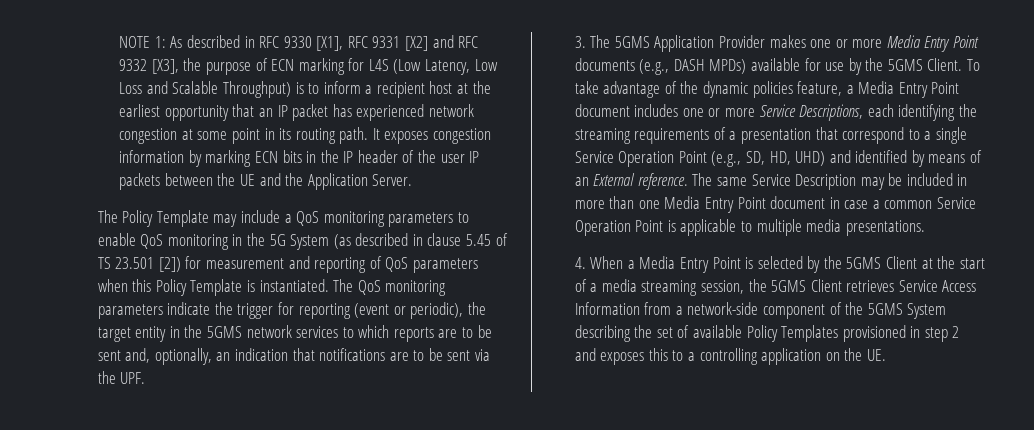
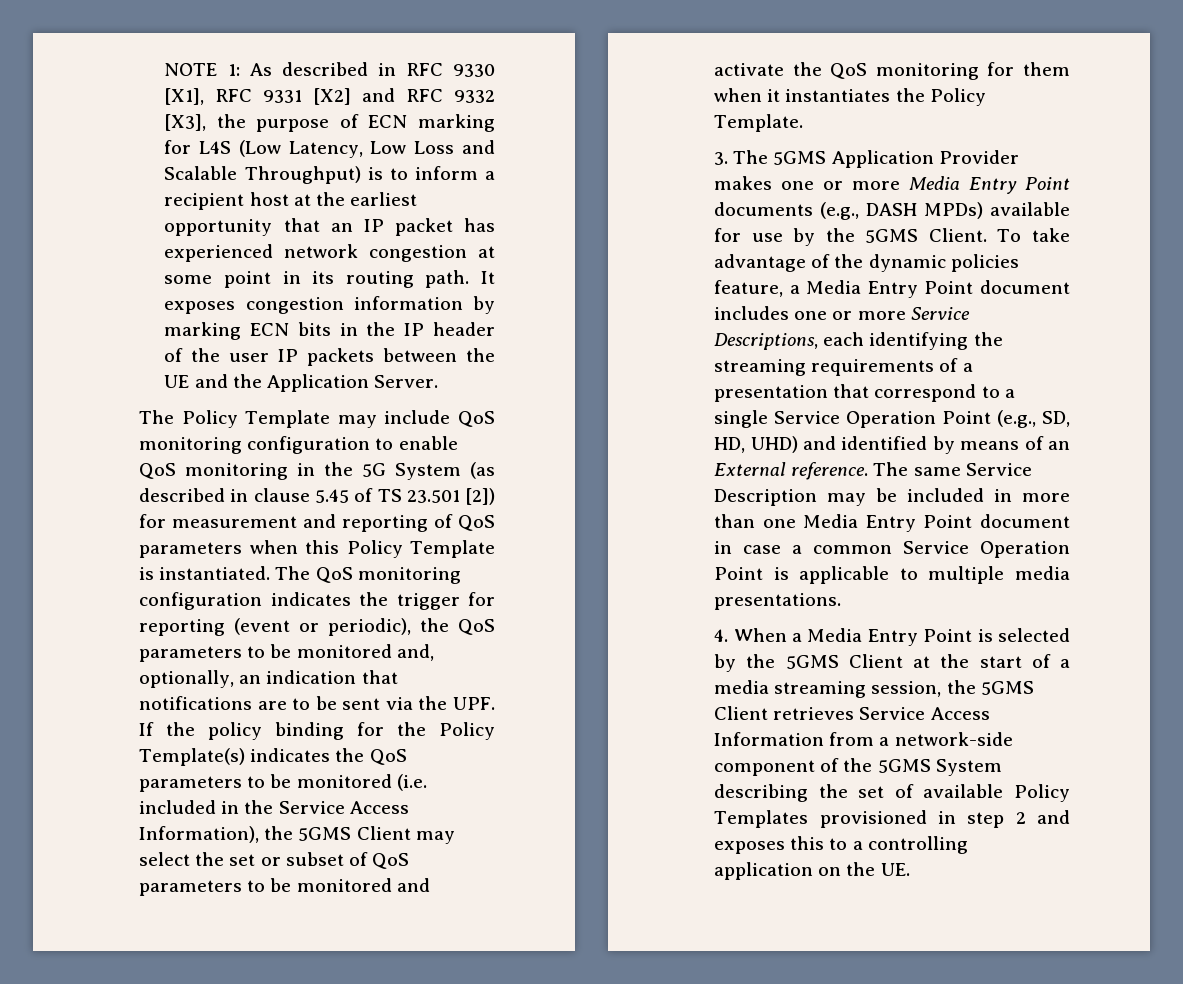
- The Policy Template may include a QoS monitoring parameters to enable QoS monitoring in the 5G System (as described in clause 5.45 of TS 23.501 [2]) for measurement and reporting of QoS parameters when this Policy Template is instantiated.
+ The Policy Template may include QoS monitoring configuration to enable QoS monitoring in the 5G System (as described in clause 5.45 of TS 23.501 [2]) for measurement and reporting of QoS parameters when this Policy Template is instantiated.
- The QoS monitoring parameters indicate the trigger for reporting (event or periodic), the target entity in the 5GMS network services to which reports are to be sent and, optionally, an indication that notifications are to be sent via the UPF.
+ The QoS monitoring configuration indicates the trigger for reporting (event or periodic), the QoS parameters to be monitored and, optionally, an indication that notifications are to be sent via the UPF. If the policy binding for the Policy Template(s) indicates the QoS parameters to be monitored (i.e. included in the Service Access Information), the 5GMS Client may select the set or subset of QoS parameters to be monitored and activate the QoS monitoring for them when it instantiates the Policy Template.

